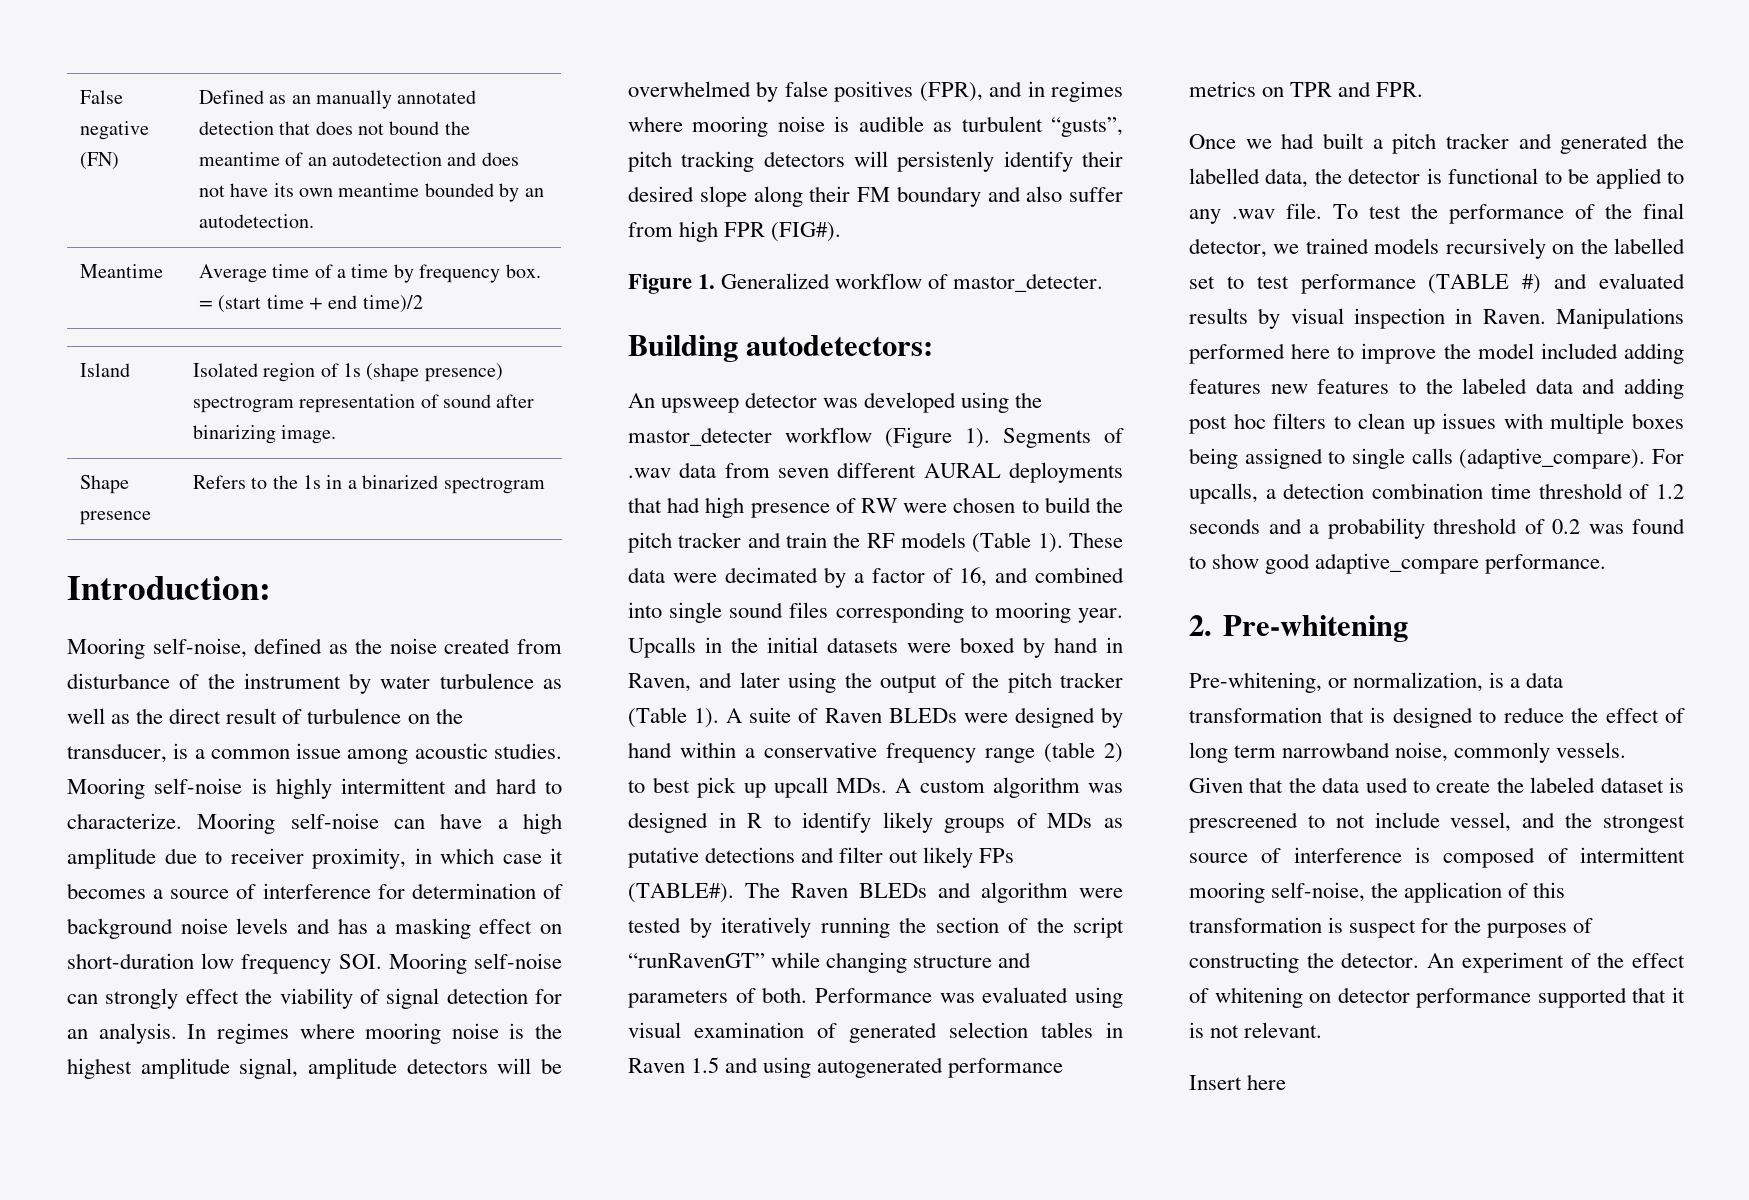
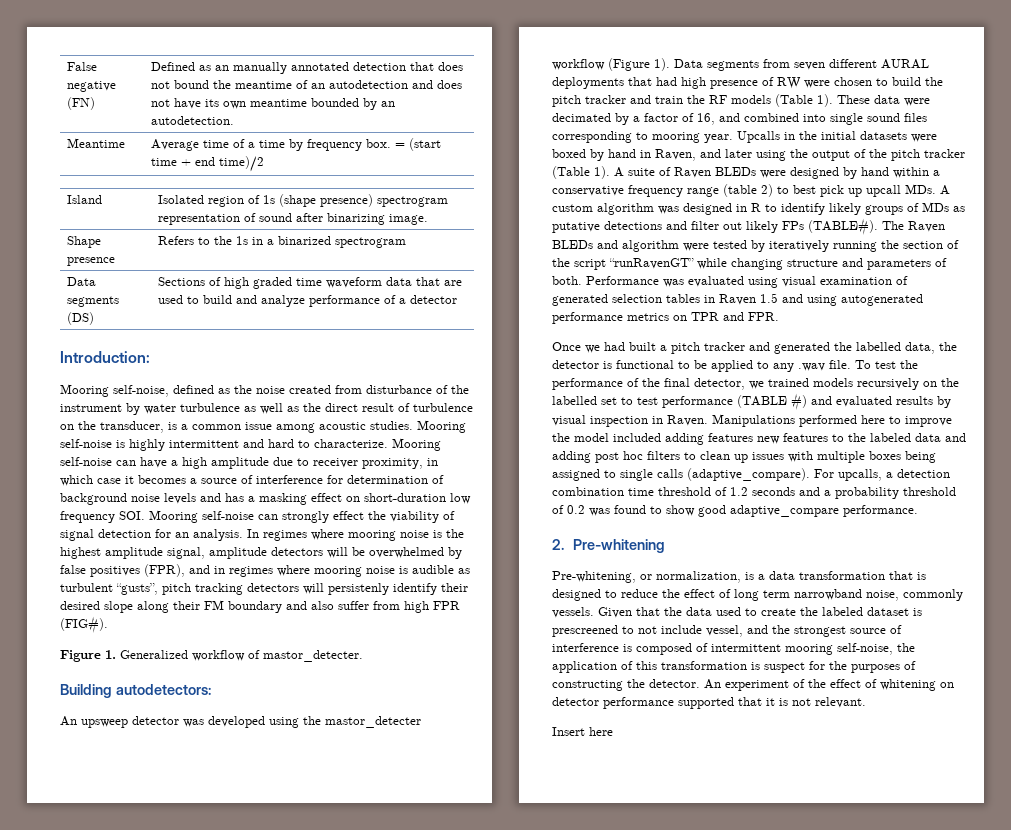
+ Data segments (DS) | Sections of high graded time waveform data that are used to build and analyze performance of a detector
- Segments of .wav data from seven different AURAL deployments that had high presence of RW were chosen to build the pitch tracker and train the RF models (Table 1).
+ Data segments from seven different AURAL deployments that had high presence of RW were chosen to build the pitch tracker and train the RF models (Table 1).

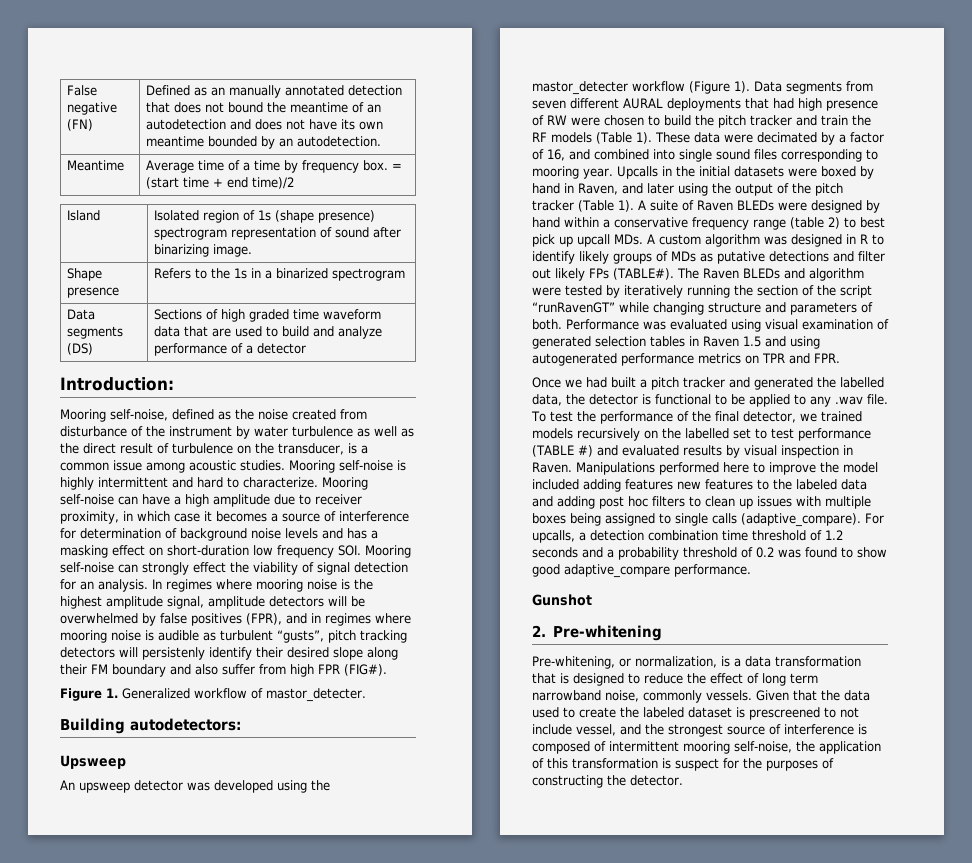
+ Upsweep
+ Gunshot
- An experiment of the effect of whitening on detector performance supported that it is not relevant.
- Insert here

